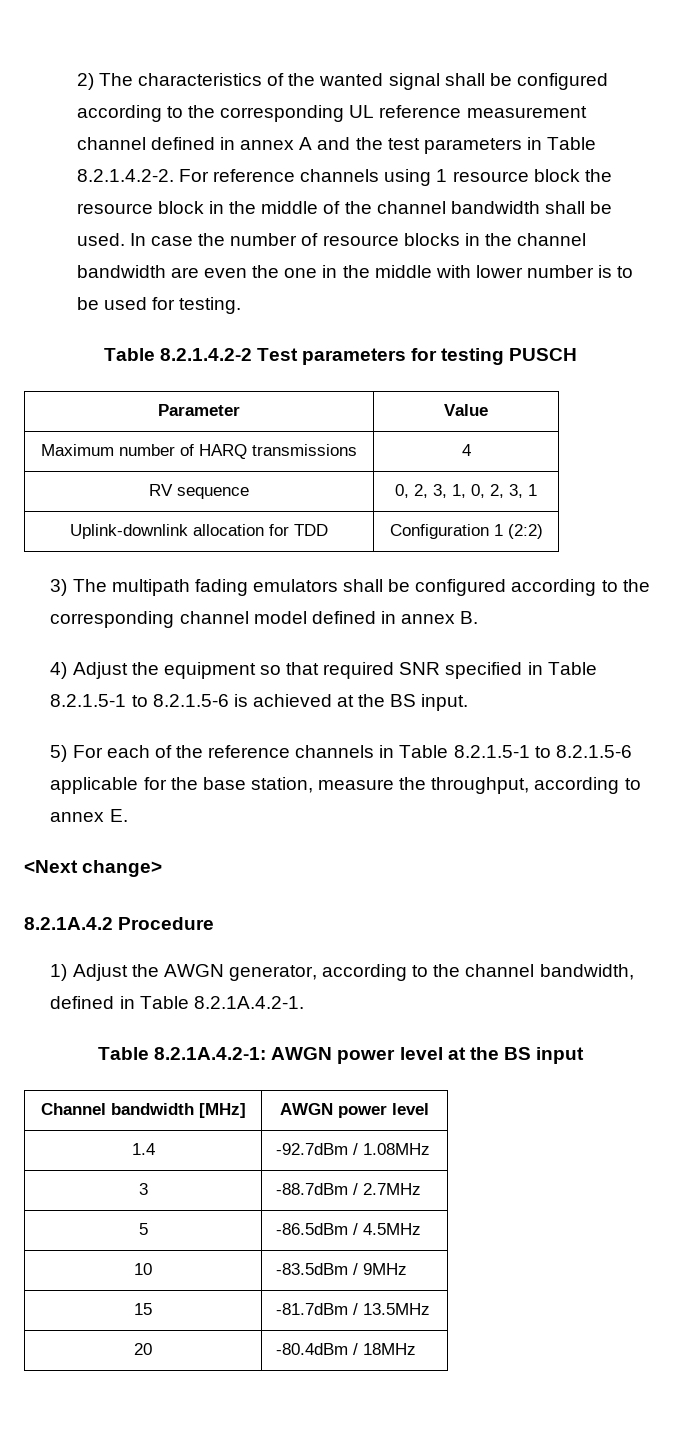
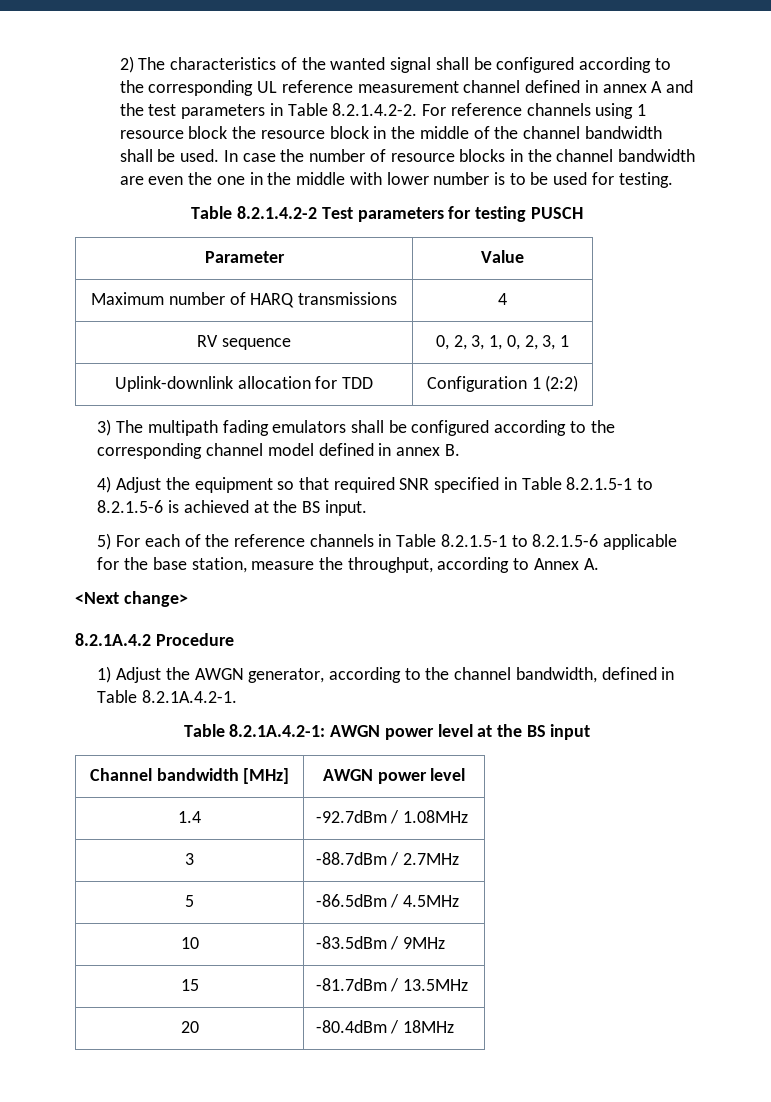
- 5) For each of the reference channels in Table 8.2.1.5-1 to 8.2.1.5-6 applicable for the base station, measure the throughput, according to annex E.
+ 5) For each of the reference channels in Table 8.2.1.5-1 to 8.2.1.5-6 applicable for the base station, measure the throughput, according to Annex A.

